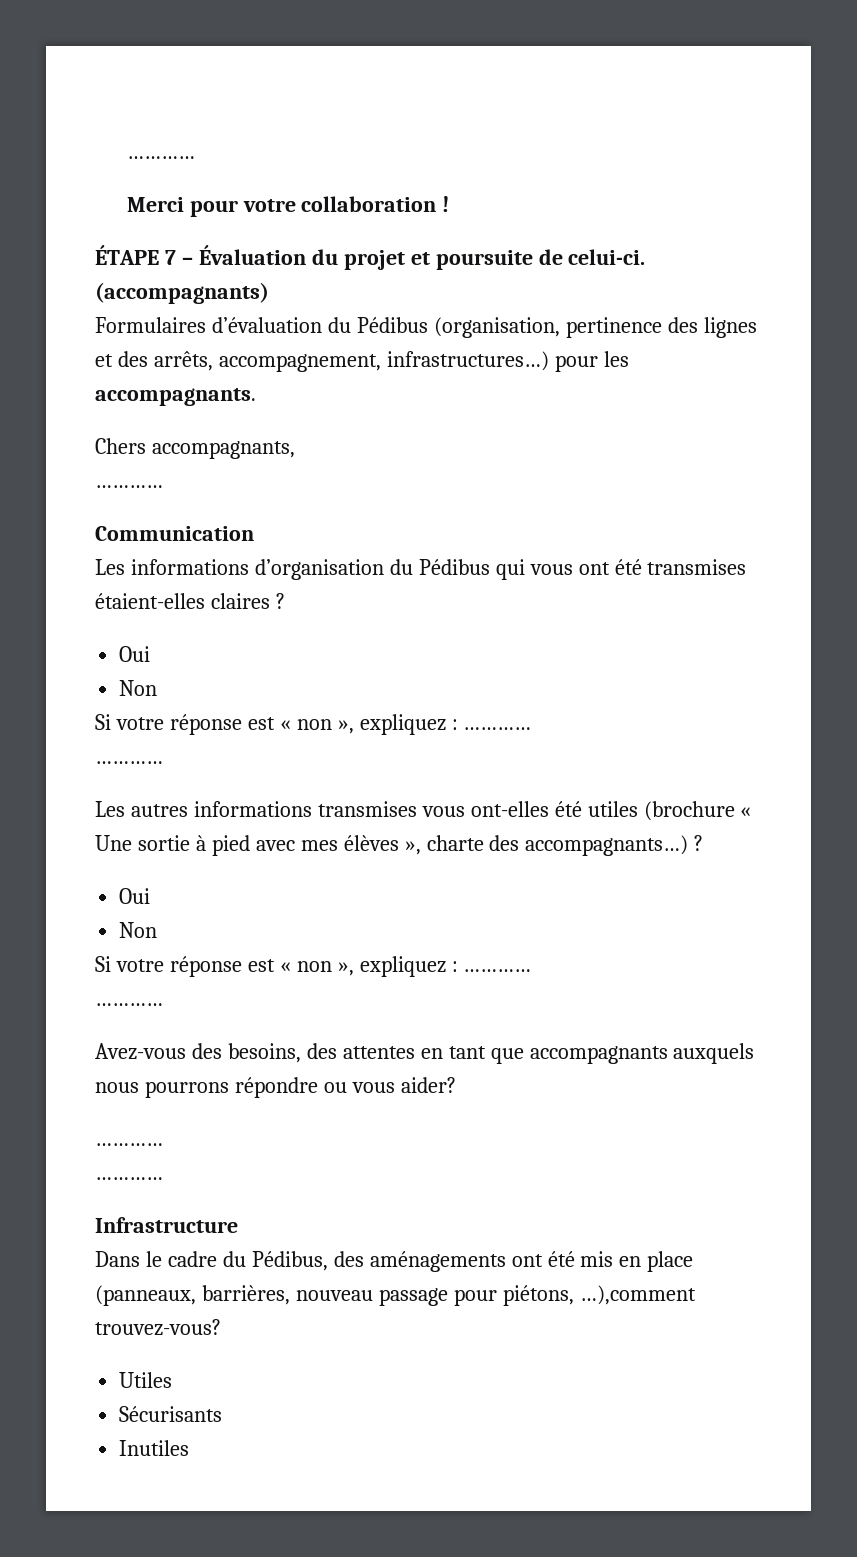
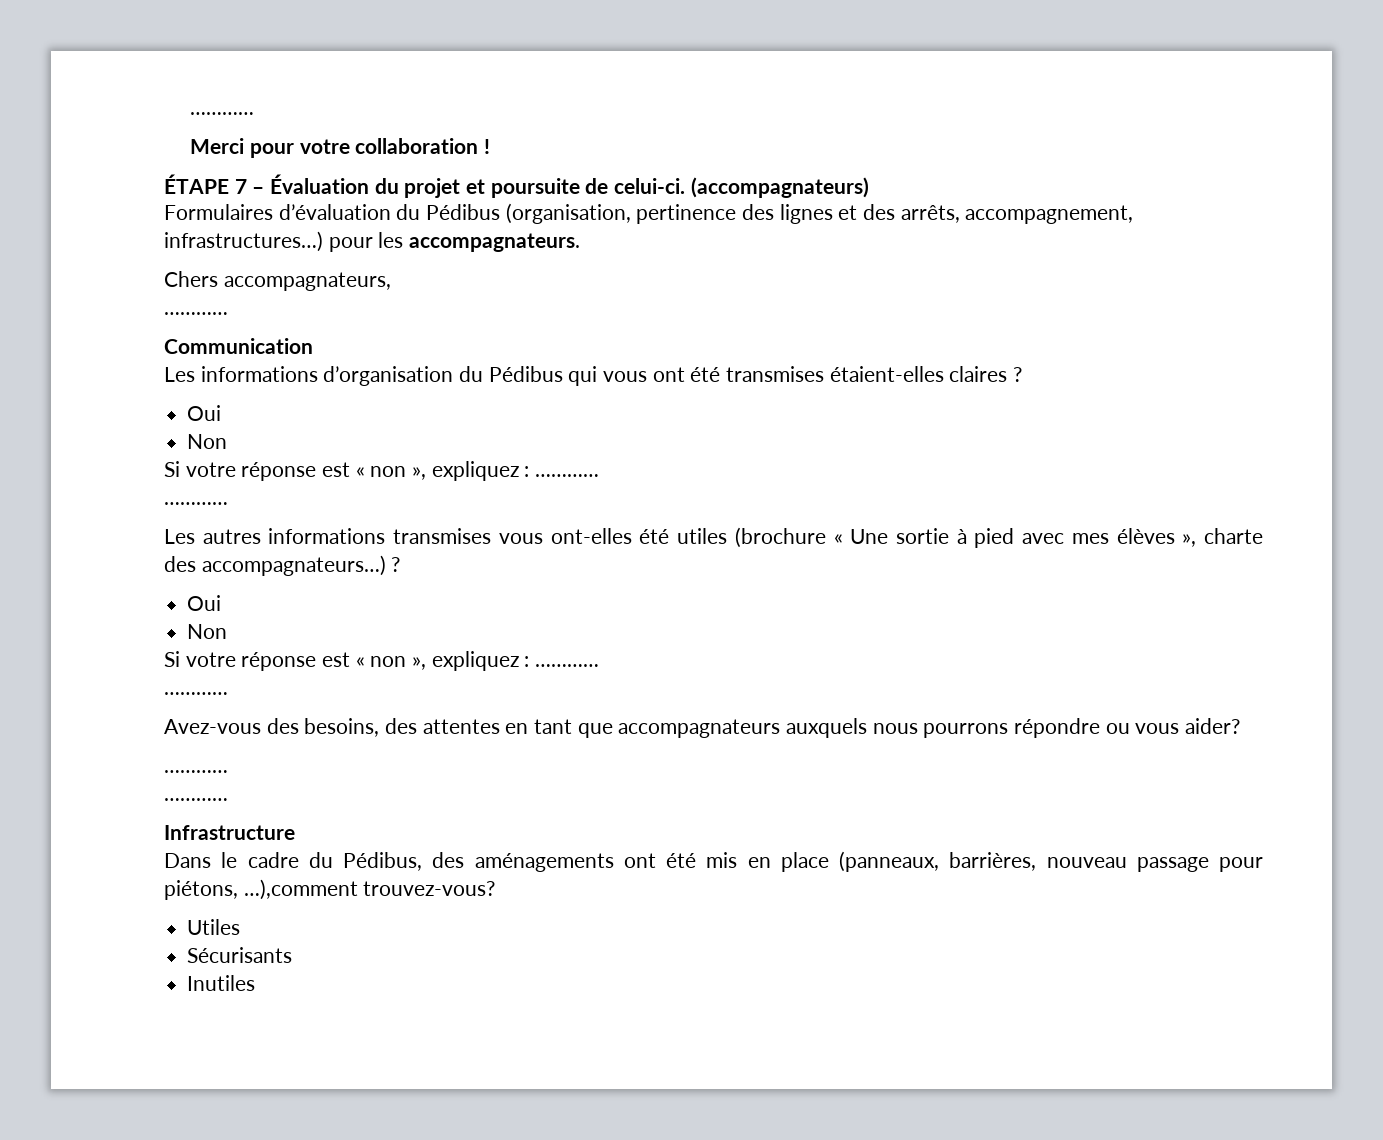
- (accompagnants)
+ (accompagnateurs)
- Formulaires d’évaluation du Pédibus (organisation, pertinence des lignes et des arrêts, accompagnement, infrastructures…) pour les accompagnants.
+ Formulaires d’évaluation du Pédibus (organisation, pertinence des lignes et des arrêts, accompagnement, infrastructures…) pour les accompagnateurs.
- Chers accompagnants,
+ Chers accompagnateurs,
- Les autres informations transmises vous ont-elles été utiles (brochure « Une sortie à pied avec mes élèves », charte des accompagnants…)
+ Les autres informations transmises vous ont-elles été utiles (brochure « Une sortie à pied avec mes élèves », charte des accompagnateurs…)
- Avez-vous des besoins, des attentes en tant que accompagnants auxquels nous pourrons répondre ou vous aider?
+ Avez-vous des besoins, des attentes en tant que accompagnateurs auxquels nous pourrons répondre ou vous aider?

